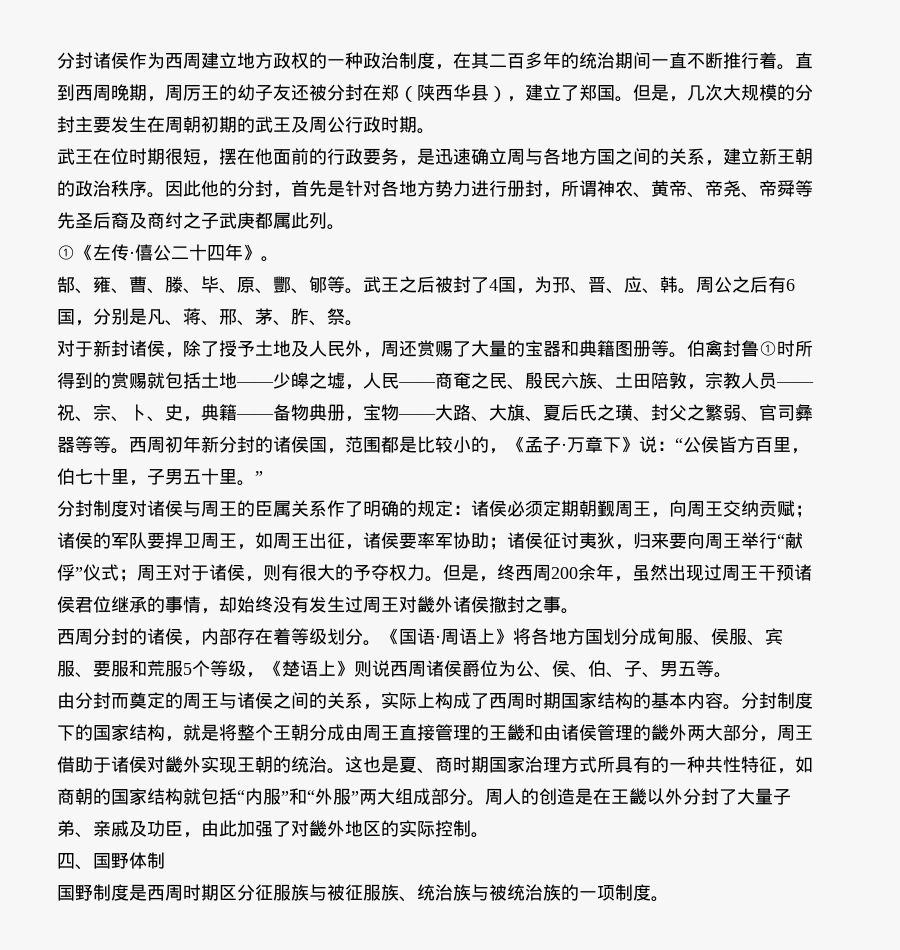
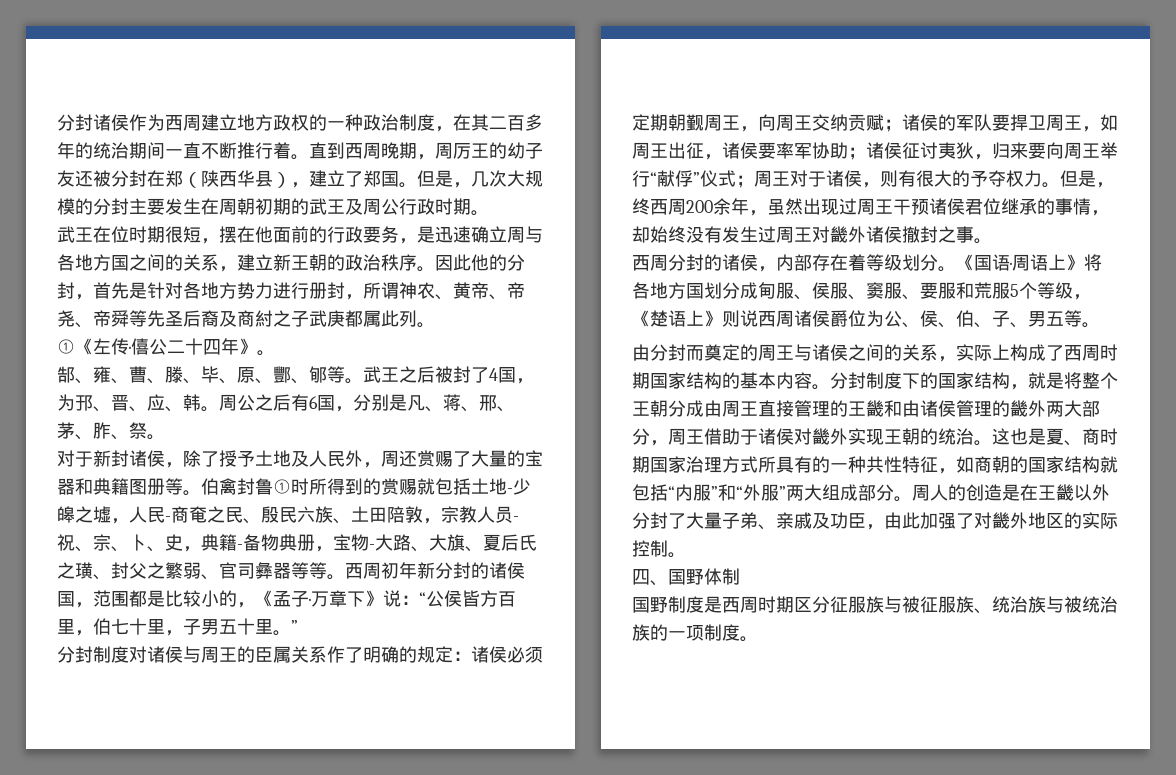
- 因此他的分封，首先是针对各地方势力进行册封，所谓神农、黄帝、帝尧、帝舜等先圣后裔及商纣之子武庚都属此列。
+ 因此他的分封，首先是针对各地方势力进行册封，所谓神农、黄帝、帝尧、帝舜等先圣后裔及商紂之子武庚都属此列。
- 伯禽封鲁①时所得到的赏赐就包括土地——少皞之墟，人民——商奄之民、殷民六族、土田陪敦，宗教人员——祝、宗、卜、史，典籍——备物典册，宝物——大路、大旗、夏后氏之璜、封父之繁弱、官司彝器等等。
+ 伯禽封鲁①时所得到的赏赐就包括土地-少皞之墟，人民-商奄之民、殷民六族、土田陪敦，宗教人员-祝、宗、卜、史，典籍-备物典册，宝物-大路、大旗、夏后氏之璜、封父之繁弱、官司彝器等等。
- 《国语·周语上》将各地方国划分成甸服、侯服、宾服、要服和荒服5个等级，《楚语上》则说西周诸侯爵位为公、侯、伯、子、男五等。
+ 《国语·周语上》将各地方国划分成甸服、侯服、窦服、要服和荒服5个等级，《楚语上》则说西周诸侯爵位为公、侯、伯、子、男五等。

